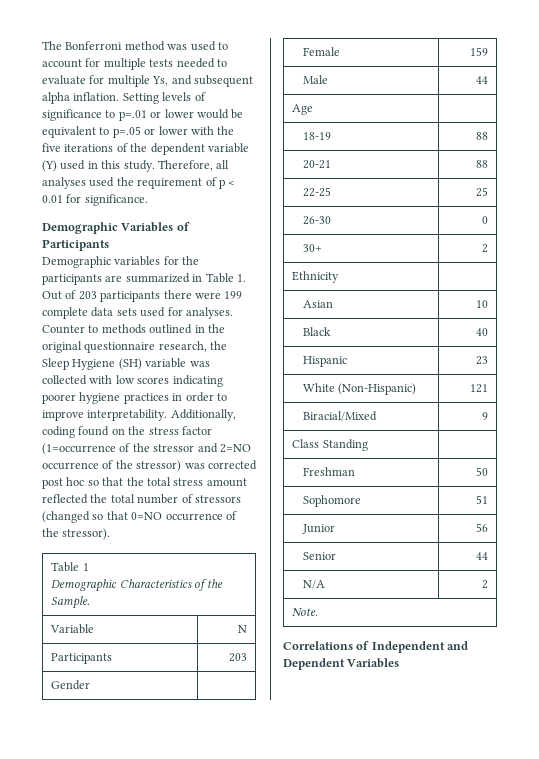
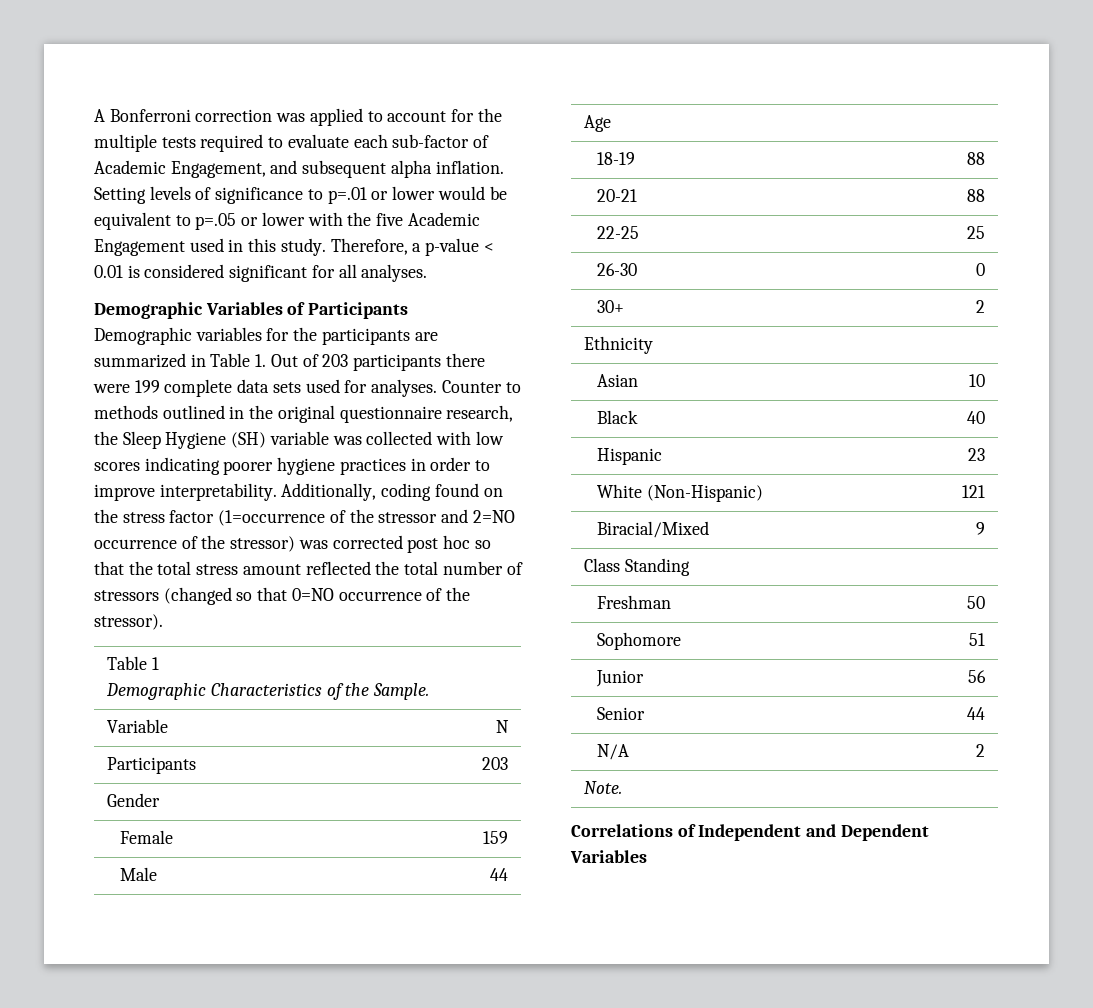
- The Bonferroni method was used to account for multiple tests needed to evaluate for multiple Ys, and subsequent alpha inflation.
+ A Bonferroni correction was applied to account for the multiple tests required to evaluate each sub-factor of Academic Engagement, and subsequent alpha inflation.
- Setting levels of significance to p=.01 or lower would be equivalent to p=.05 or lower with the five iterations of the dependent variable (Y) used in this study.
+ Setting levels of significance to p=.01 or lower would be equivalent to p=.05 or lower with the five Academic Engagement used in this study.
- Therefore, all analyses used the requirement of p < 0.01 for significance.
+ Therefore, a p-value < 0.01 is considered significant for all analyses.

